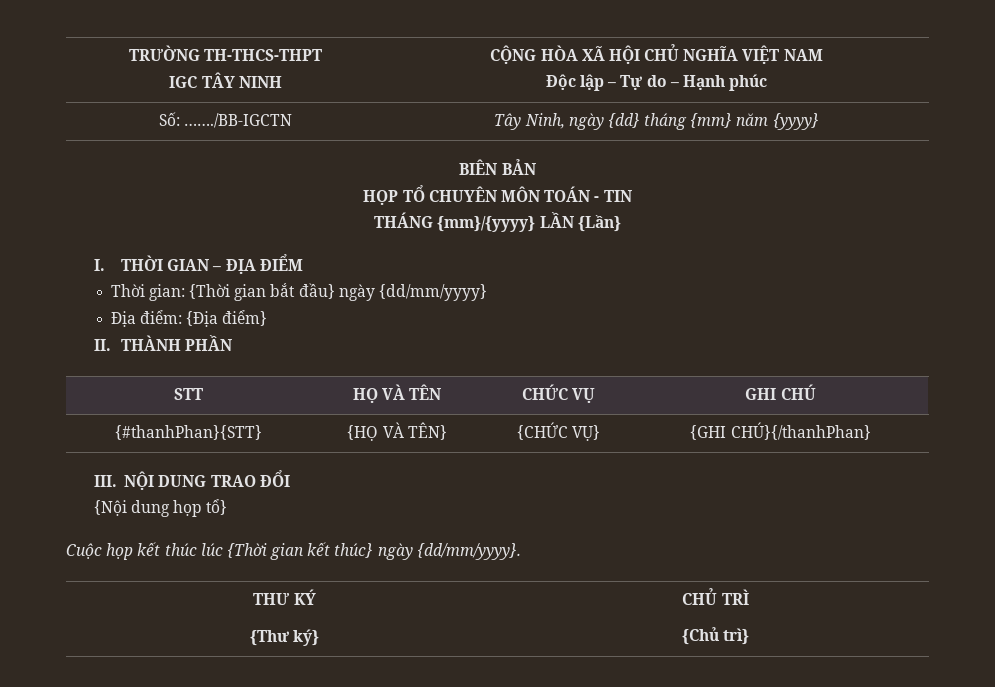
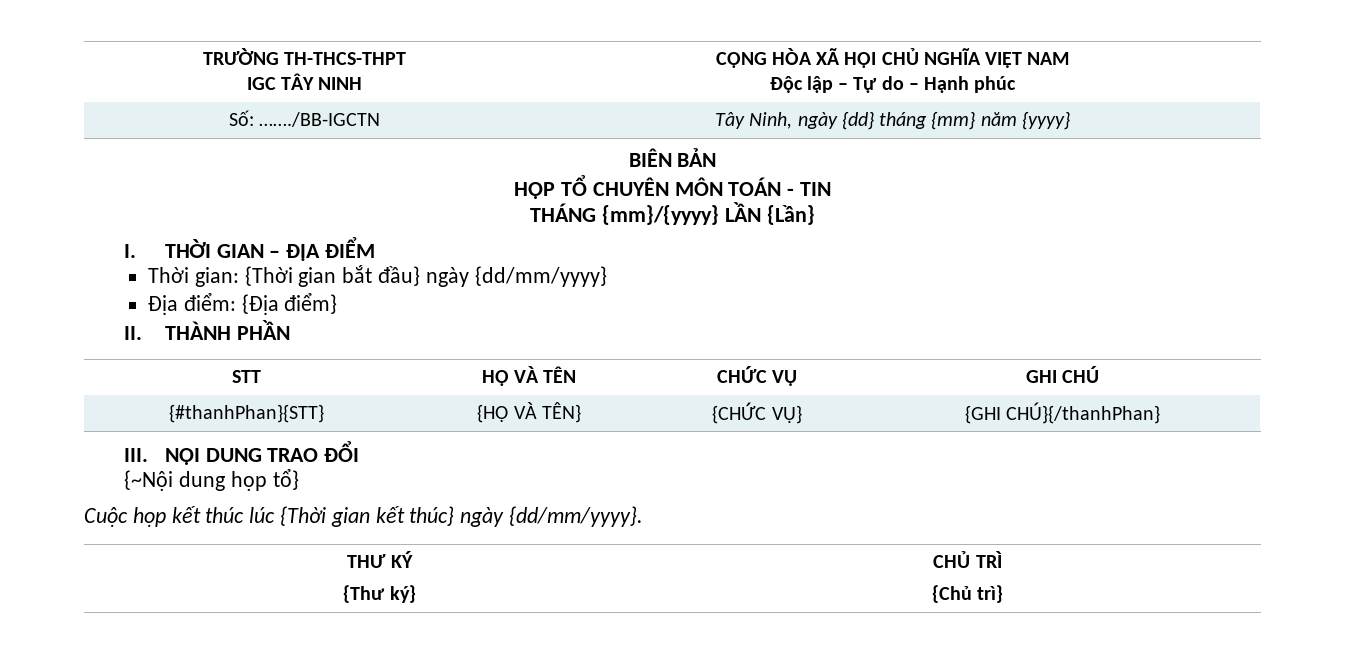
- {Nội dung họp tổ}
+ {~Nội dung họp tổ}

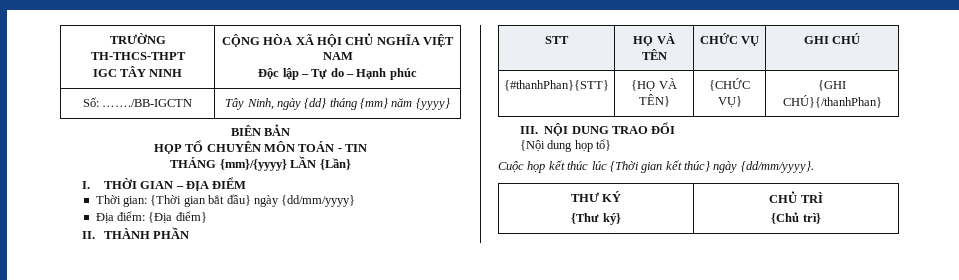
- {~Nội dung họp tổ}
+ {Nội dung họp tổ}

